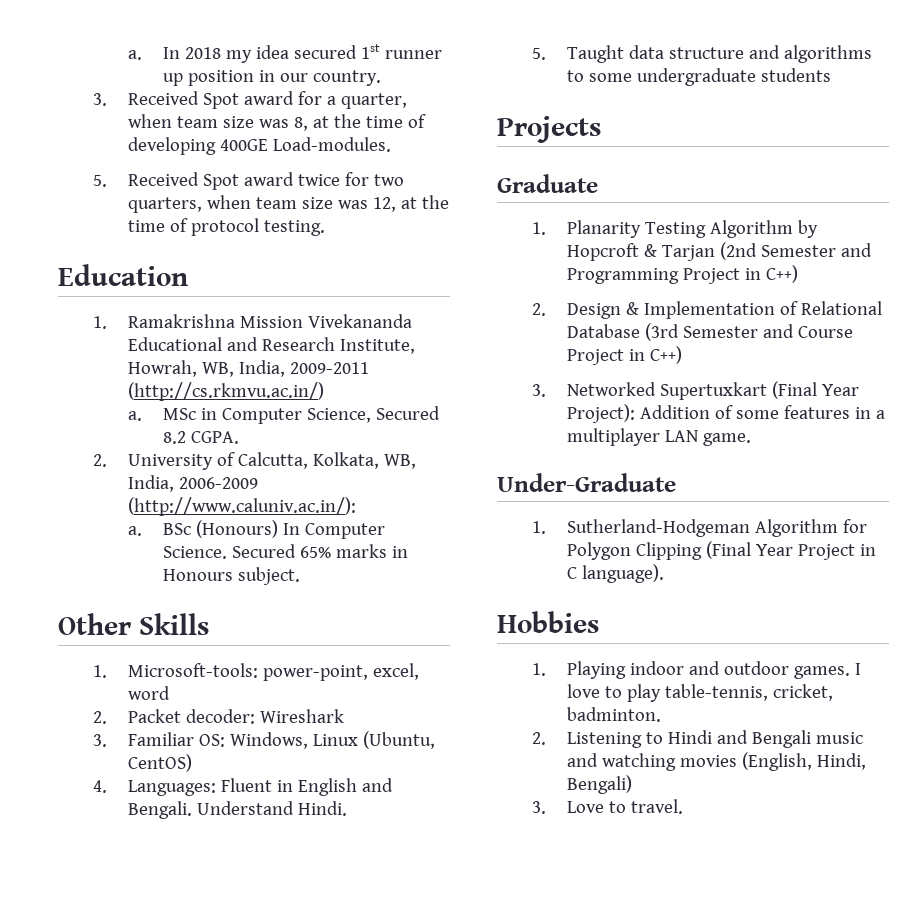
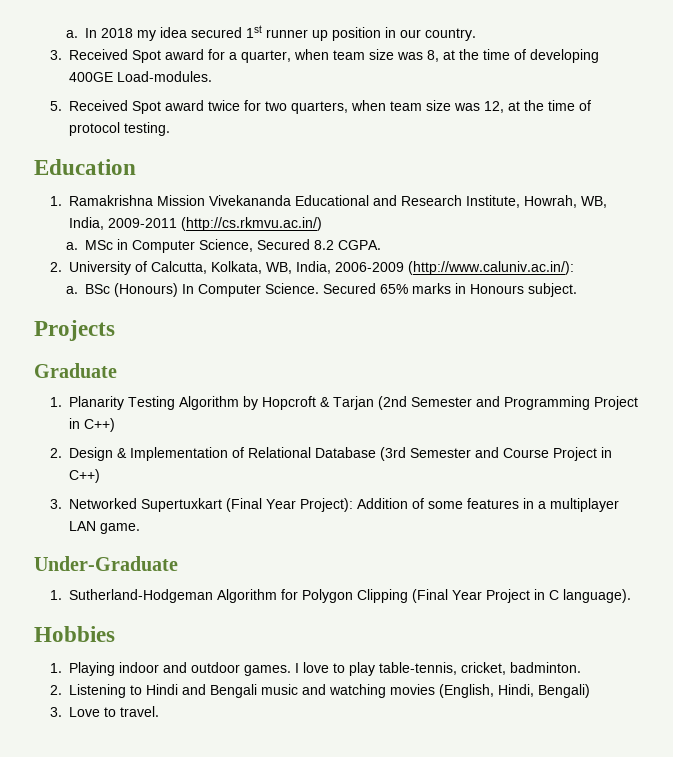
- Other Skills
- 1. Microsoft-tools: power-point, excel, word
- 2. Packet decoder: Wireshark
- 3. Familiar OS: Windows, Linux (Ubuntu, CentOS)
- 4. Languages: Fluent in English and Bengali. Understand Hindi.
- 5. Taught data structure and algorithms to some undergraduate students

